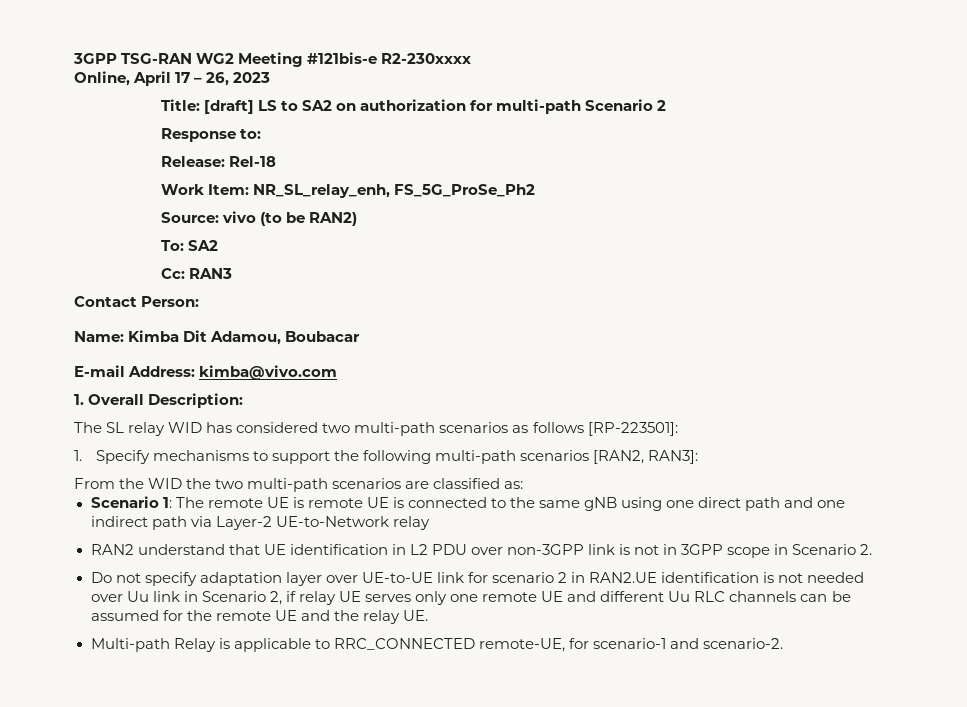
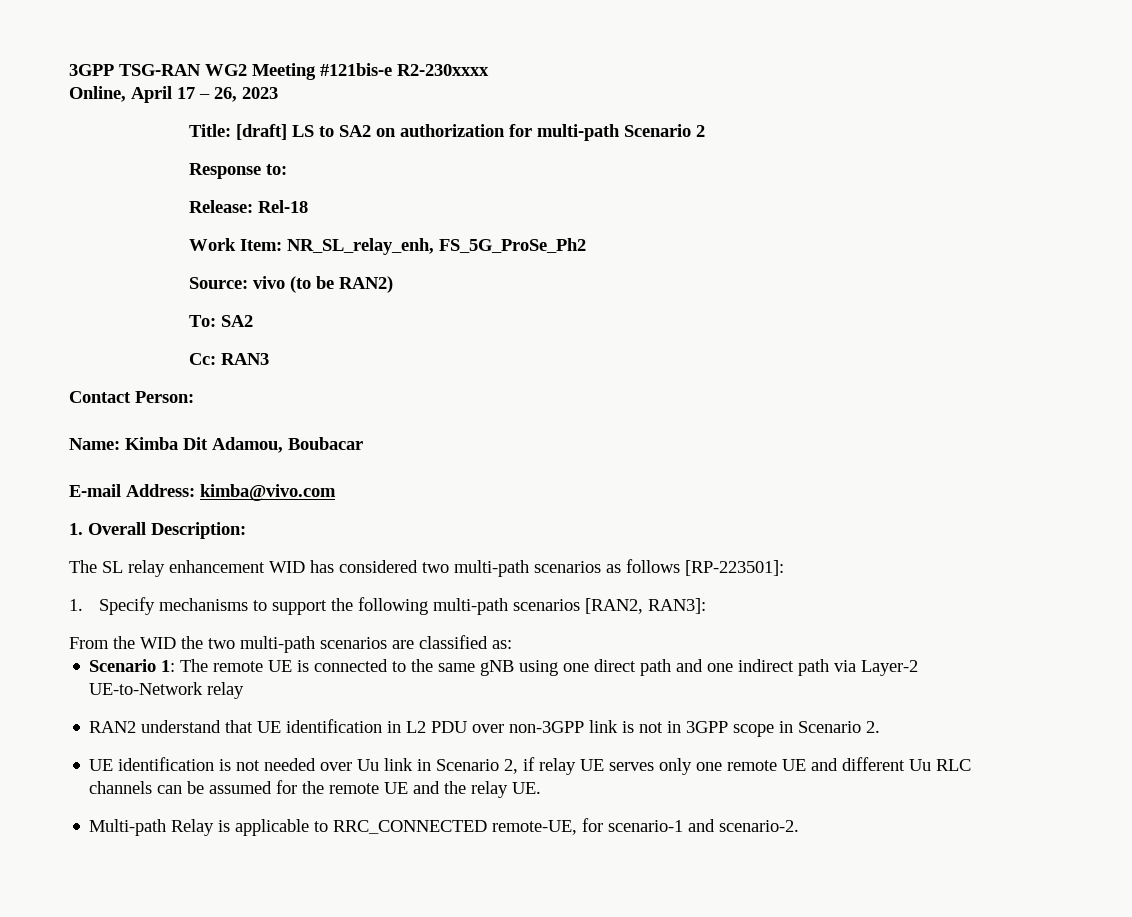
- The SL relay WID has considered two multi-path scenarios as follows [RP-223501]:
+ The SL relay enhancement WID has considered two multi-path scenarios as follows [RP-223501]:
- Scenario 1: The remote UE is remote UE is connected to the same gNB using one direct path and one indirect path via Layer-2 UE-to-Network relay
+ Scenario 1: The remote UE is connected to the same gNB using one direct path and one indirect path via Layer-2 UE-to-Network relay
- Do not specify adaptation layer over UE-to-UE link for scenario 2 in RAN2.UE identification is not needed over Uu link in Scenario 2, if relay UE serves only one remote UE and different Uu RLC channels can be assumed for the remote UE and the relay UE.
+ UE identification is not needed over Uu link in Scenario 2, if relay UE serves only one remote UE and different Uu RLC channels can be assumed for the remote UE and the relay UE.

